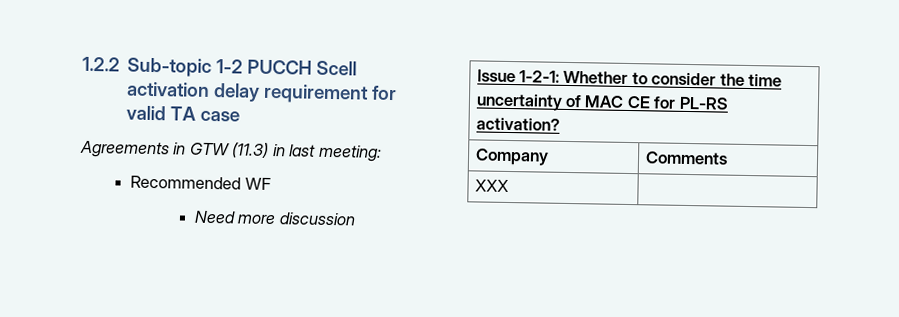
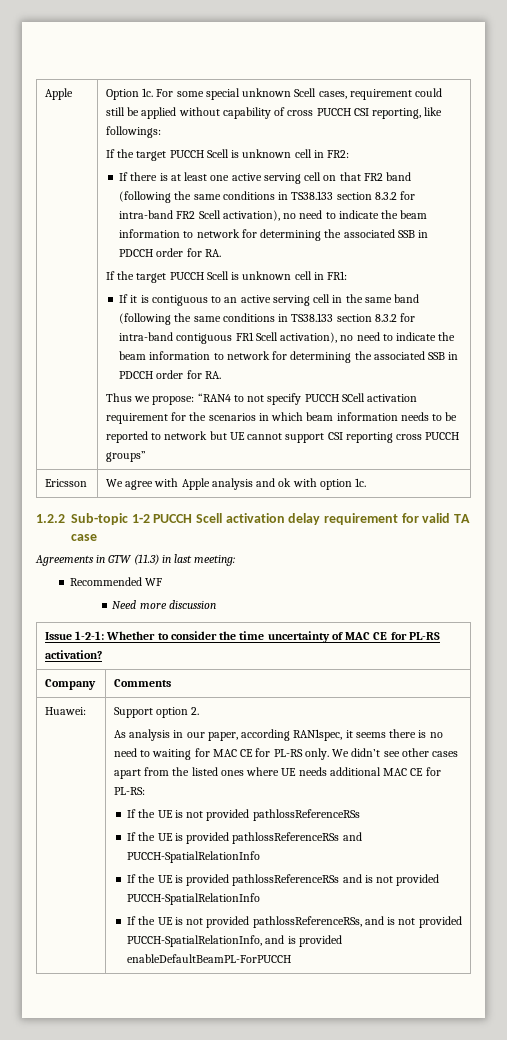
+ Apple | Option 1c. For some special unknown Scell cases, requirement could still be applied without capability of cross PUCCH CSI reporting, like followings:
+ If the target PUCCH Scell is unknown cell in FR2:
+ If there is at least one active serving cell on that FR2 band (following the same conditions in TS38.133 section 8.3.2 for intra-band FR2 Scell activation), no need to indicate the beam information to network for determining the associated SSB in PDCCH order for RA.
+ If the target PUCCH Scell is unknown cell in FR1:
+ If it is contiguous to an active serving cell in the same band (following the same conditions in TS38.133 section 8.3.2 for intra-band contiguous FR1 Scell activation), no need to indicate the beam information to network for determining the associated SSB in PDCCH order for RA.
+ Thus we propose: “RAN4 to not specify PUCCH SCell activation requirement for the scenarios in which beam information needs to be reported to network but UE cannot support CSI reporting cross PUCCH groups”
+ Ericsson | We agree with Apple analysis and ok with option 1c.
- XXX
+ Huawei: | Support option 2.
+ As analysis in our paper, according RAN1spec, it seems there is no need to waiting for MAC CE for PL-RS only. We didn’t see other cases apart from the listed ones where UE needs additional MAC CE for PL-RS:
+ If the UE is not provided pathlossReferenceRSs
+ If the UE is provided pathlossReferenceRSs and PUCCH-SpatialRelationInfo
+ If the UE is provided pathlossReferenceRSs and is not provided PUCCH-SpatialRelationInfo
+ If the UE is not provided pathlossReferenceRSs, and is not provided PUCCH-SpatialRelationInfo, and is provided enableDefaultBeamPL-ForPUCCH

